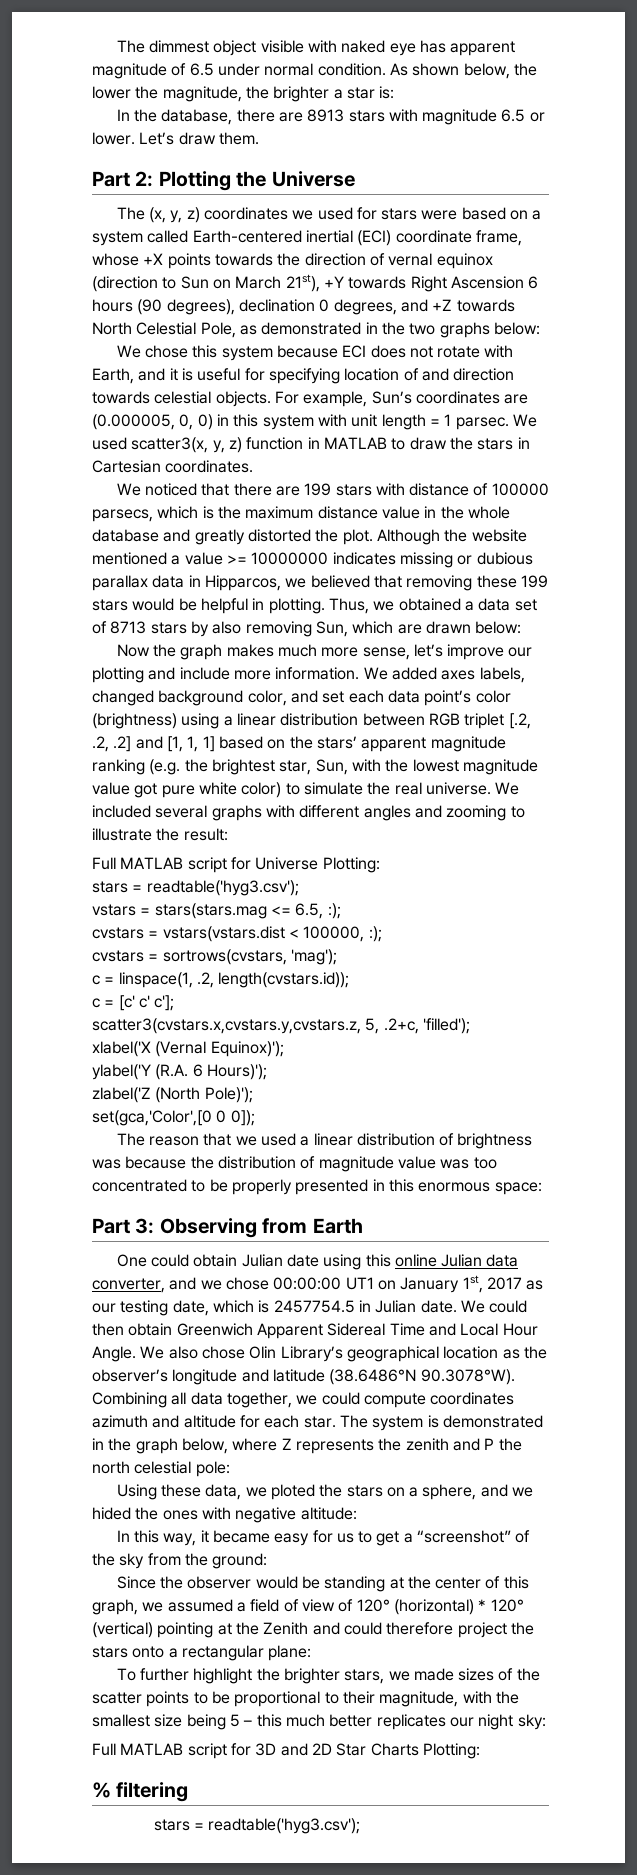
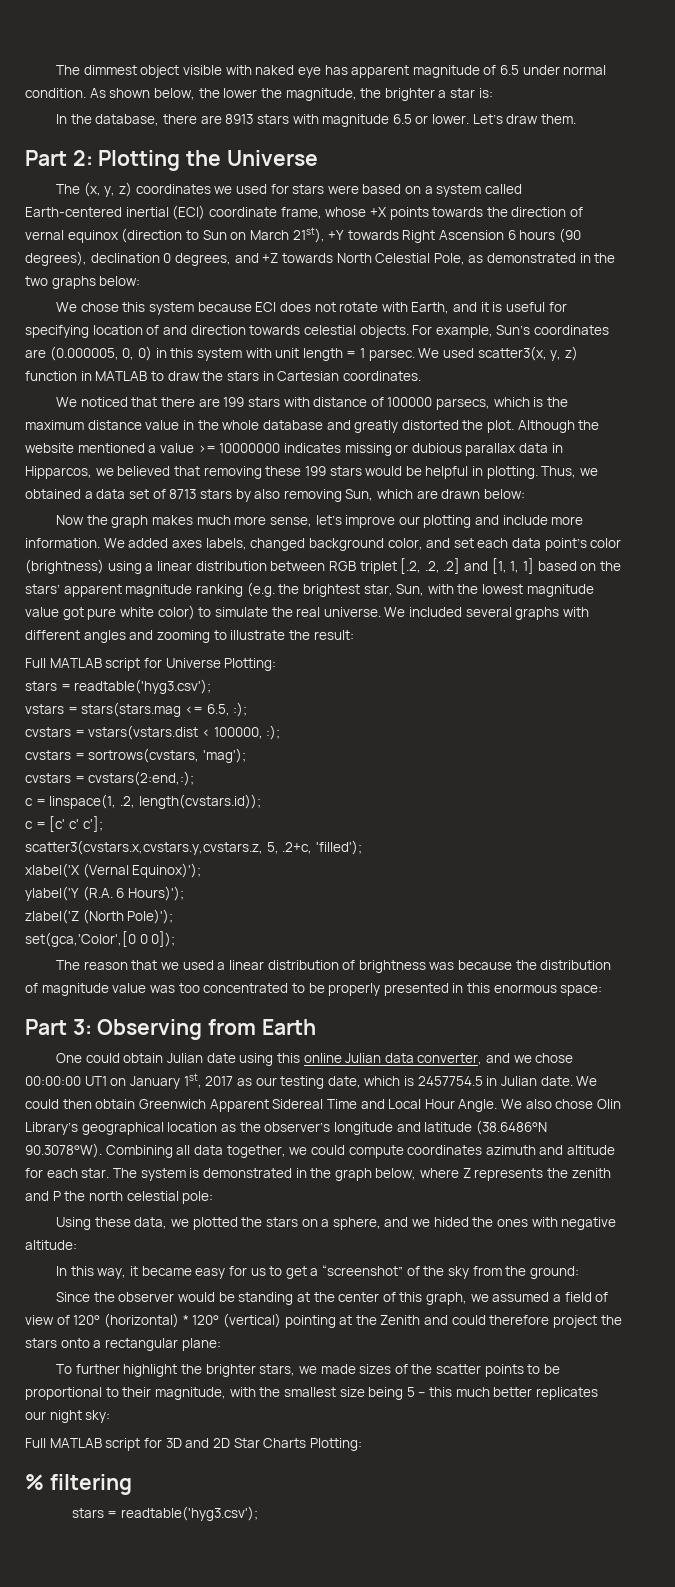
+ cvstars = cvstars(2:end,:);
- Using these data, we ploted the stars on a sphere, and we hided the ones with negative altitude:
+ Using these data, we plotted the stars on a sphere, and we hided the ones with negative altitude:

